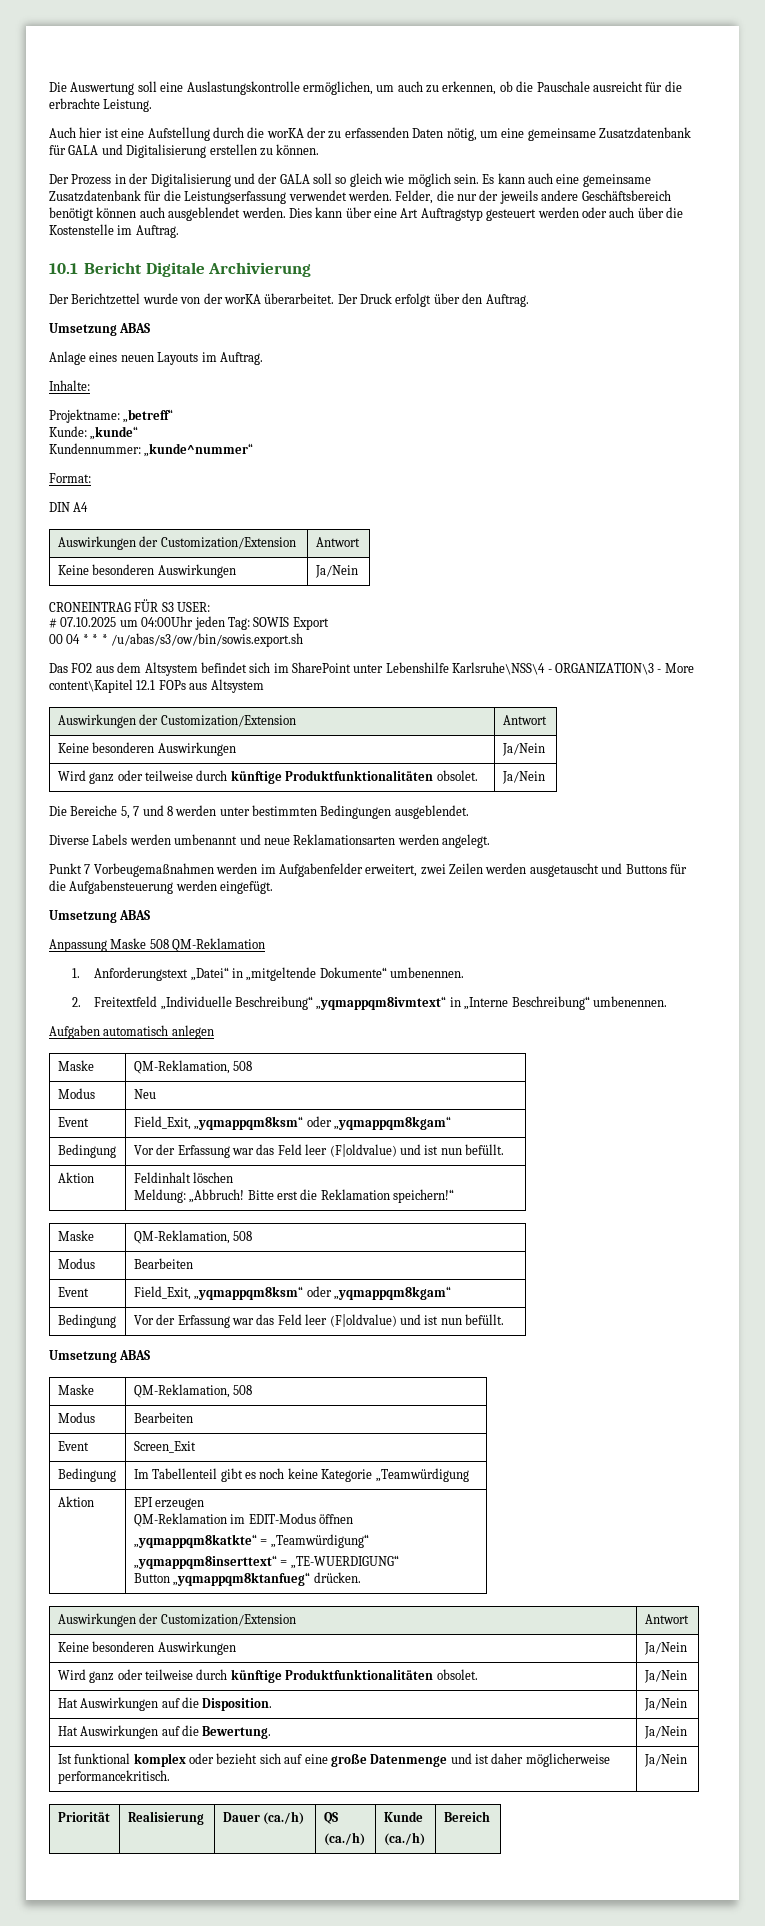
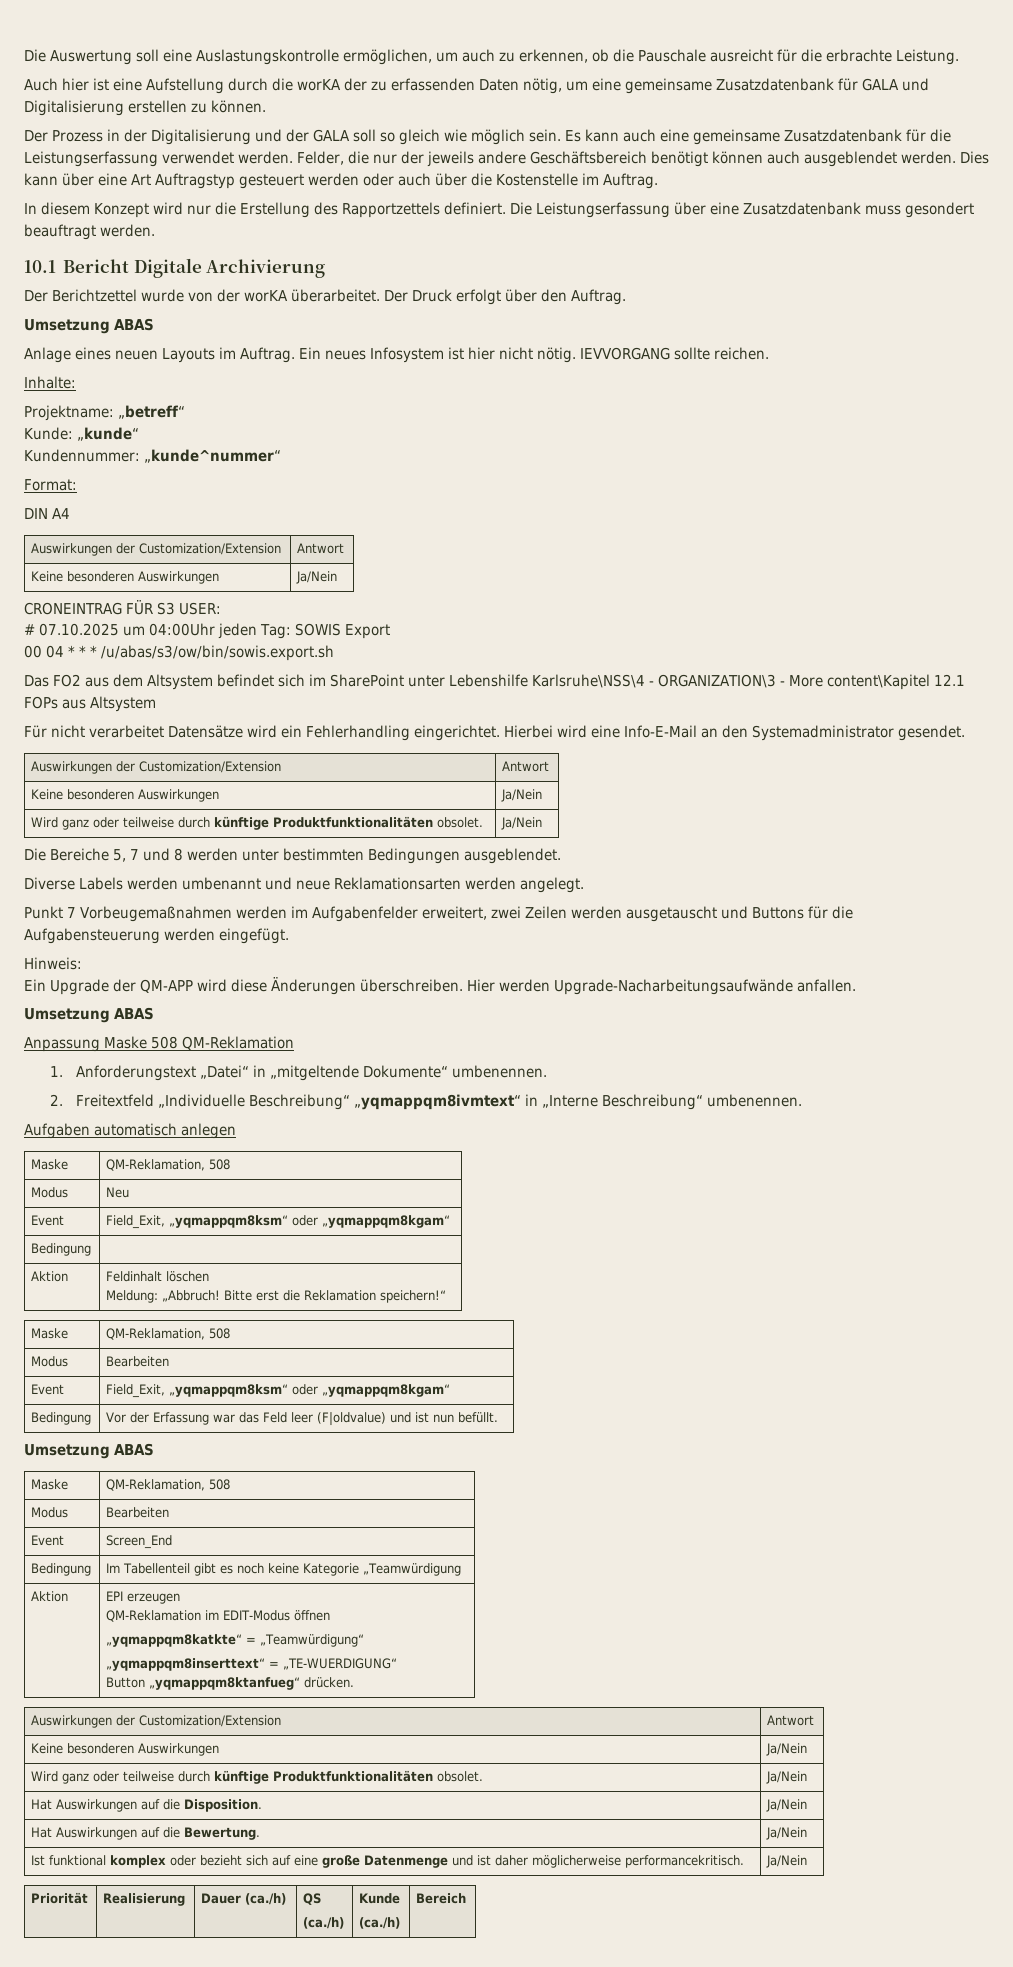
+ In diesem Konzept wird nur die Erstellung des Rapportzettels definiert. Die Leistungserfassung über eine Zusatzdatenbank muss gesondert beauftragt werden.
+ Ein neues Infosystem ist hier nicht nötig. IEVVORGANG sollte reichen.
+ Für nicht verarbeitet Datensätze wird ein Fehlerhandling eingerichtet. Hierbei wird eine Info-E-Mail an den Systemadministrator gesendet.
+ Hinweis:
+ Ein Upgrade der QM-APP wird diese Änderungen überschreiben. Hier werden Upgrade-Nacharbeitungsaufwände anfallen.
  Modus | Neu
  Event | Field_Exit, „yqmappqm8ksm“ oder „yqmappqm8kgam“
- Bedingung | Vor der Erfassung war das Feld leer (F|oldvalue) und ist nun befüllt.
+ Bedingung |
- Event | Screen_Exit
+ Event | Screen_End

